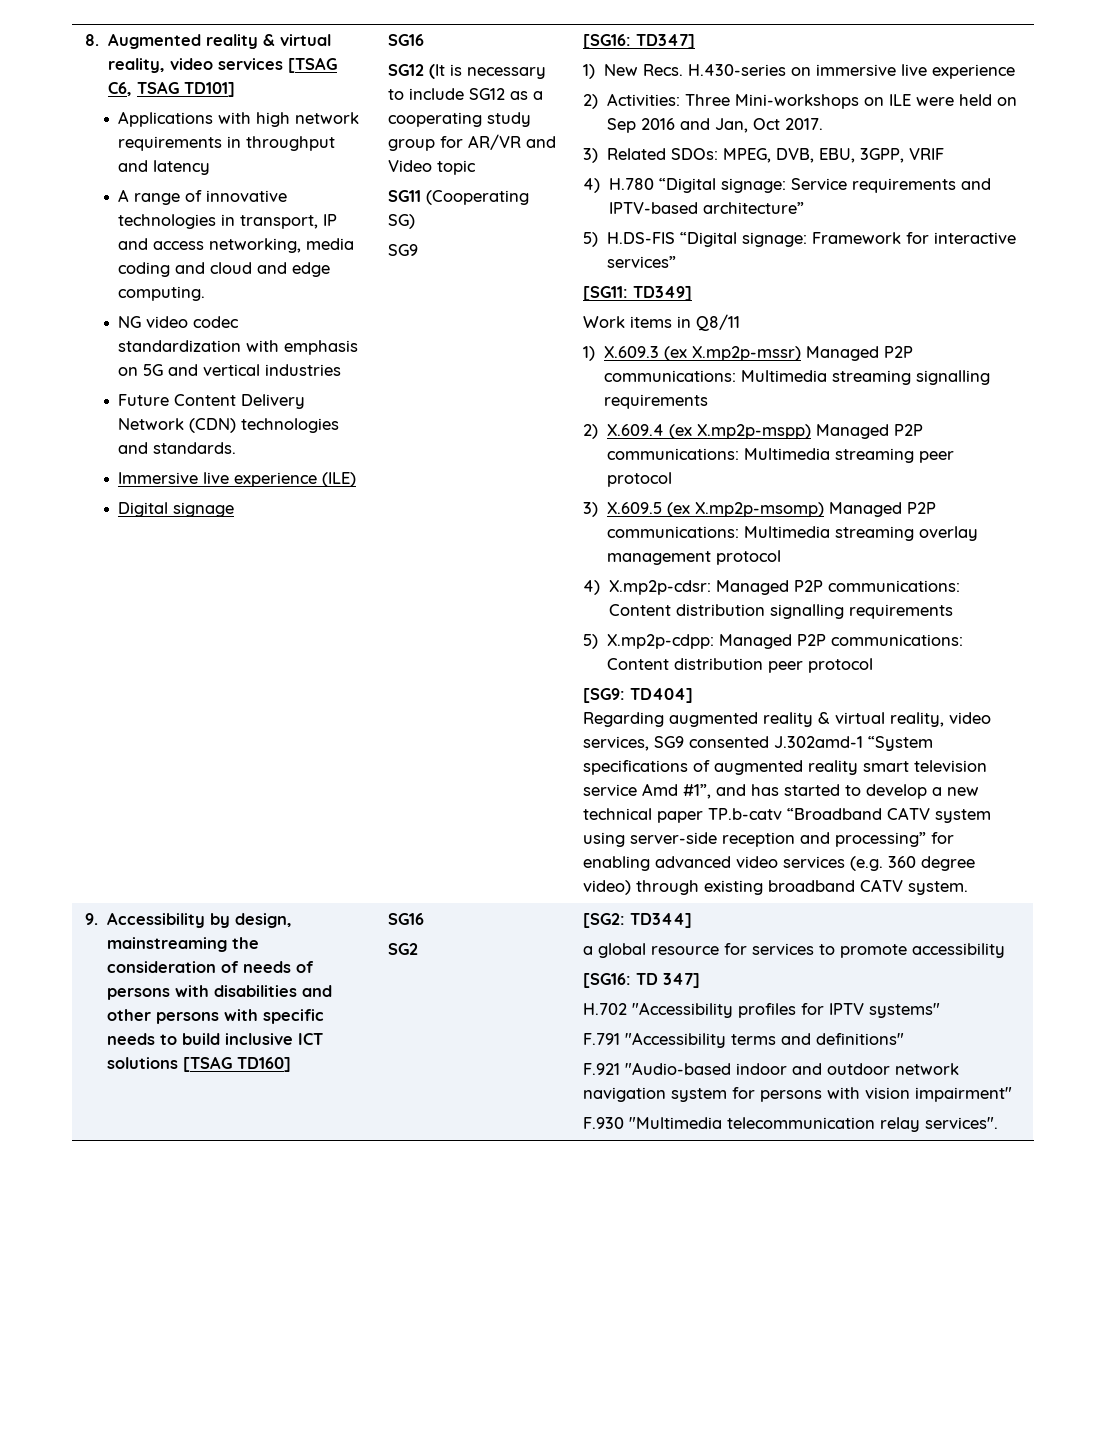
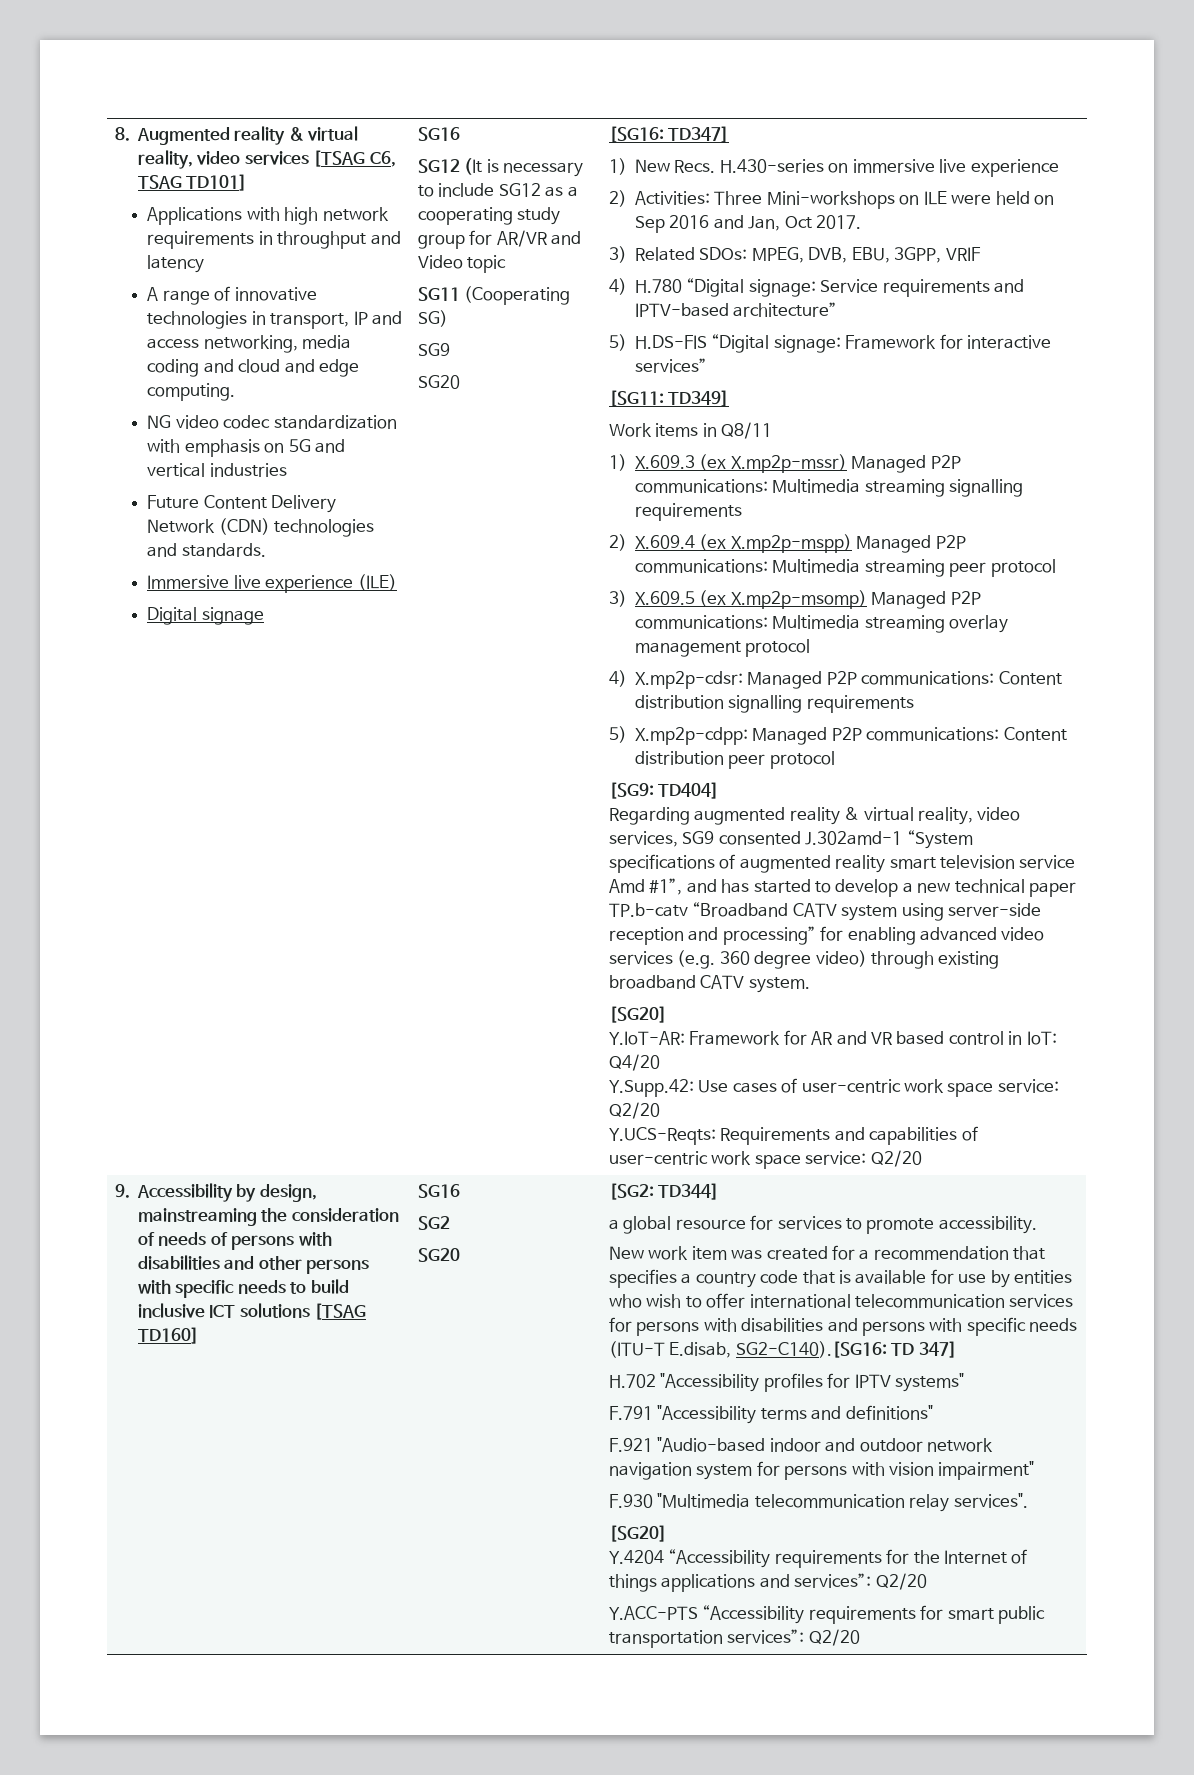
  SG11 (Cooperating SG)
  SG9
+ SG20
  Regarding augmented reality & virtual reality, video services, SG9 consented J.302amd-1 “System specifications of augmented reality smart television service Amd #1”, and has started to develop a new technical paper TP.b-catv “Broadband CATV system using server-side reception and processing” for enabling advanced video services (e.g. 360 degree video) through existing broadband CATV system.
+ [SG20]
+ Y.IoT-AR: Framework for AR and VR based control in IoT: Q4/20
+ Y.Supp.42: Use cases of user-centric work space service: Q2/20
+ Y.UCS-Reqts: Requirements and capabilities of user-centric work space service: Q2/20
  SG2
+ SG20
- a global resource for services to promote accessibility
- [SG16: TD 347]
+ a global resource for services to promote accessibility.
+ New work item was created for a recommendation that specifies a country code that is available for use by entities who wish to offer international telecommunication services for persons with disabilities and persons with specific needs (ITU-T E.disab, SG2-C140).[SG16: TD 347]
  F.930 "Multimedia telecommunication relay services".
+ [SG20]
+ Y.4204 “Accessibility requirements for the Internet of things applications and services”: Q2/20
+ Y.ACC-PTS “Accessibility requirements for smart public transportation services”: Q2/20

